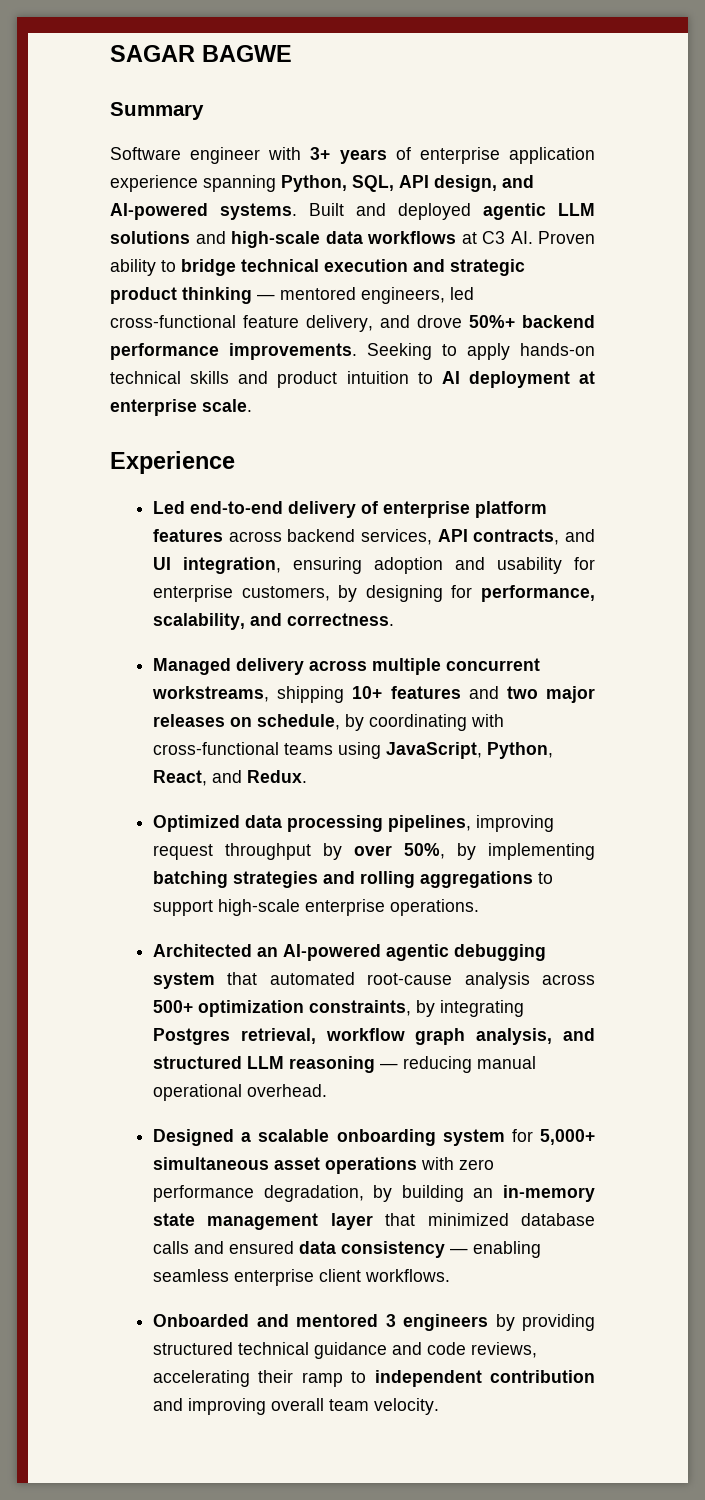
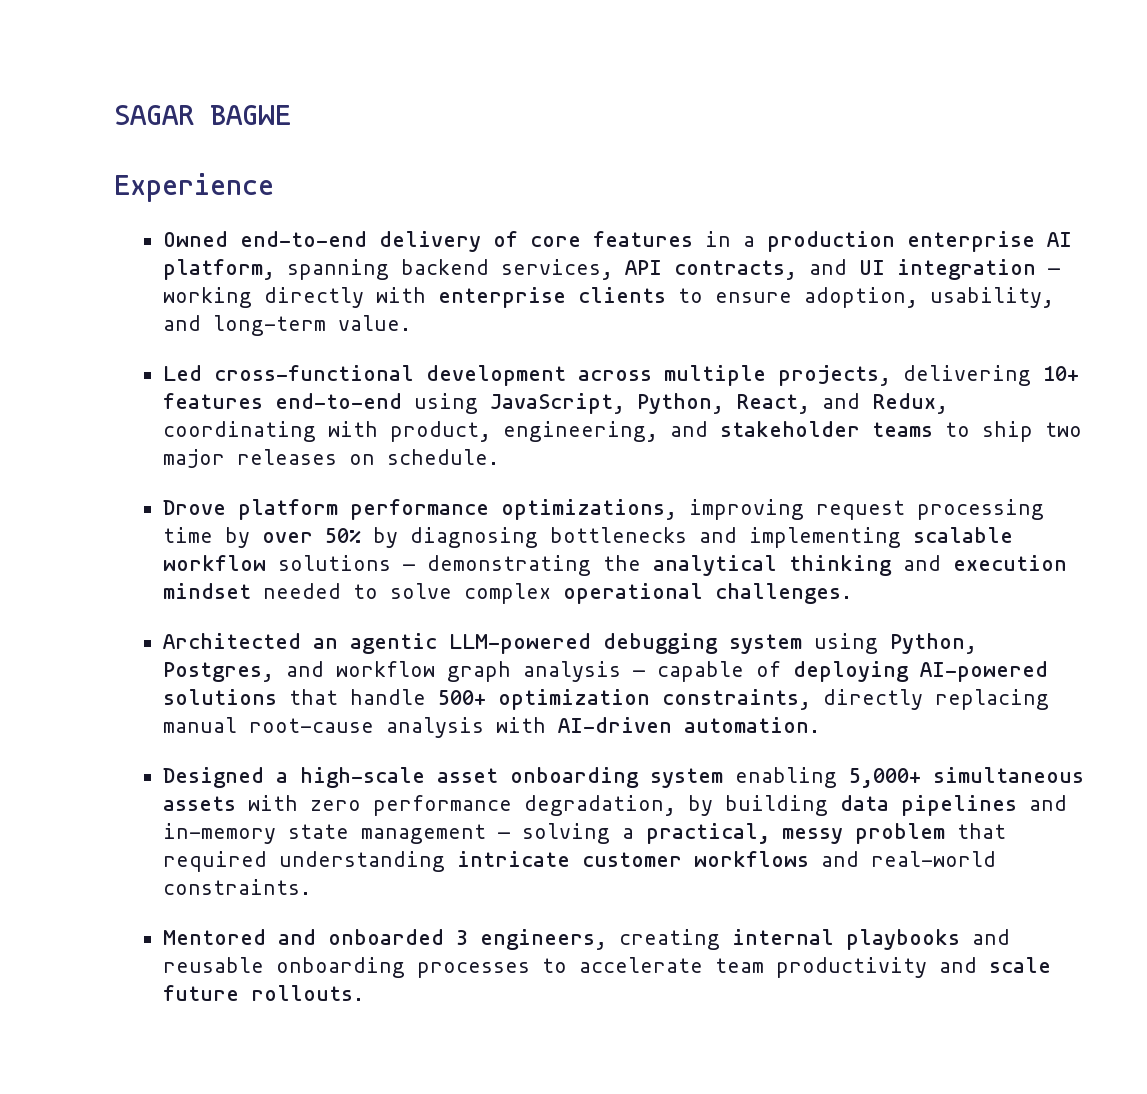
- Summary
- Software engineer with 3+ years of enterprise application experience spanning Python, SQL, API design, and AI-powered systems. Built and deployed agentic LLM solutions and high-scale data workflows at C3 AI. Proven ability to bridge technical execution and strategic product thinking — mentored engineers, led cross-functional feature delivery, and drove 50%+ backend performance improvements. Seeking to apply hands-on technical skills and product intuition to AI deployment at enterprise scale.
- Led end-to-end delivery of enterprise platform features across backend services, API contracts, and UI integration, ensuring adoption and usability for enterprise customers, by designing for performance, scalability, and correctness.
- Managed delivery across multiple concurrent workstreams, shipping 10+ features and two major releases on schedule, by coordinating with cross-functional teams using JavaScript, Python, React, and Redux.
- Optimized data processing pipelines, improving request throughput by over 50%, by implementing batching strategies and rolling aggregations to support high-scale enterprise operations.
- Architected an AI-powered agentic debugging system that automated root-cause analysis across 500+ optimization constraints, by integrating Postgres retrieval, workflow graph analysis, and structured LLM reasoning — reducing manual operational overhead.
+ Owned end-to-end delivery of core features in a production enterprise AI platform, spanning backend services, API contracts, and UI integration — working directly with enterprise clients to ensure adoption, usability, and long-term value.
+ Led cross-functional development across multiple projects, delivering 10+ features end-to-end using JavaScript, Python, React, and Redux, coordinating with product, engineering, and stakeholder teams to ship two major releases on schedule.
+ Drove platform performance optimizations, improving request processing time by over 50% by diagnosing bottlenecks and implementing scalable workflow solutions — demonstrating the analytical thinking and execution mindset needed to solve complex operational challenges.
+ Architected an agentic LLM-powered debugging system using Python, Postgres, and workflow graph analysis — capable of deploying AI-powered solutions that handle 500+ optimization constraints, directly replacing manual root-cause analysis with AI-driven automation.
- Designed a scalable onboarding system for 5,000+ simultaneous asset operations with zero performance degradation, by building an in-memory state management layer that minimized database calls and ensured data consistency — enabling seamless enterprise client workflows.
- Onboarded and mentored 3 engineers by providing structured technical guidance and code reviews, accelerating their ramp to independent contribution and improving overall team velocity.
+ Designed a high-scale asset onboarding system enabling 5,000+ simultaneous assets with zero performance degradation, by building data pipelines and in-memory state management — solving a practical, messy problem that required understanding intricate customer workflows and real-world constraints.
+ Mentored and onboarded 3 engineers, creating internal playbooks and reusable onboarding processes to accelerate team productivity and scale future rollouts.

